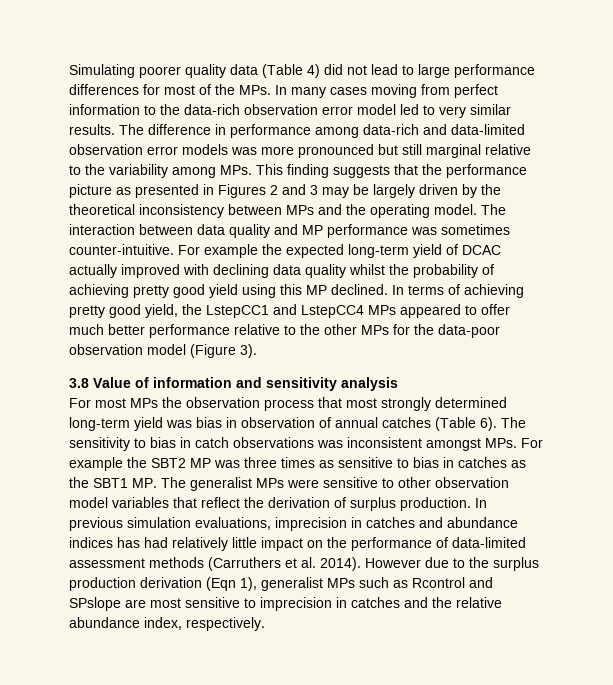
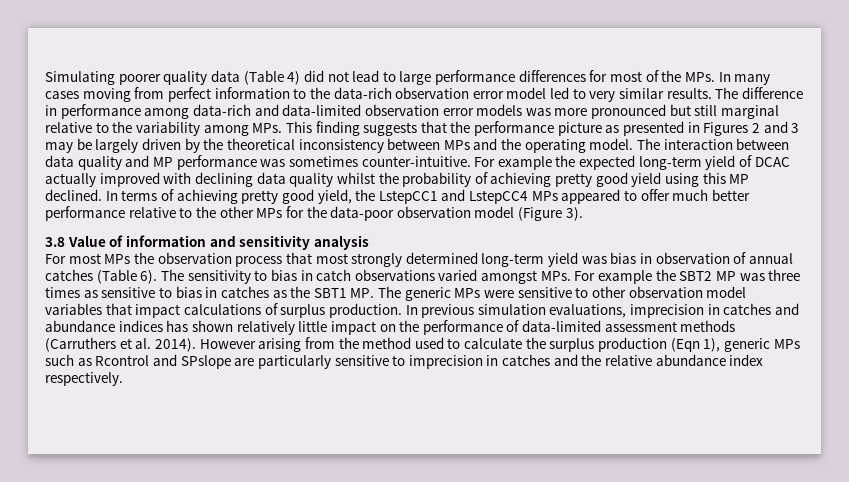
- The sensitivity to bias in catch observations was inconsistent amongst MPs. For example the SBT2 MP was three times as sensitive to bias in catches as the SBT1 MP. The generalist MPs were sensitive to other observation model variables that reflect the derivation of surplus production.
+ The sensitivity to bias in catch observations varied amongst MPs. For example the SBT2 MP was three times as sensitive to bias in catches as the SBT1 MP. The generic MPs were sensitive to other observation model variables that impact calculations of surplus production.
- In previous simulation evaluations, imprecision in catches and abundance indices has had relatively little impact on the performance of data-limited assessment methods (Carruthers et al. 2014).
+ In previous simulation evaluations, imprecision in catches and abundance indices has shown relatively little impact on the performance of data-limited assessment methods (Carruthers et al. 2014).
- However due to the surplus production derivation (Eqn 1), generalist MPs such as Rcontrol and SPslope are most sensitive to imprecision in catches and the relative abundance index, respectively.
+ However arising from the method used to calculate the surplus production (Eqn 1), generic MPs such as Rcontrol and SPslope are particularly sensitive to imprecision in catches and the relative abundance index respectively.

